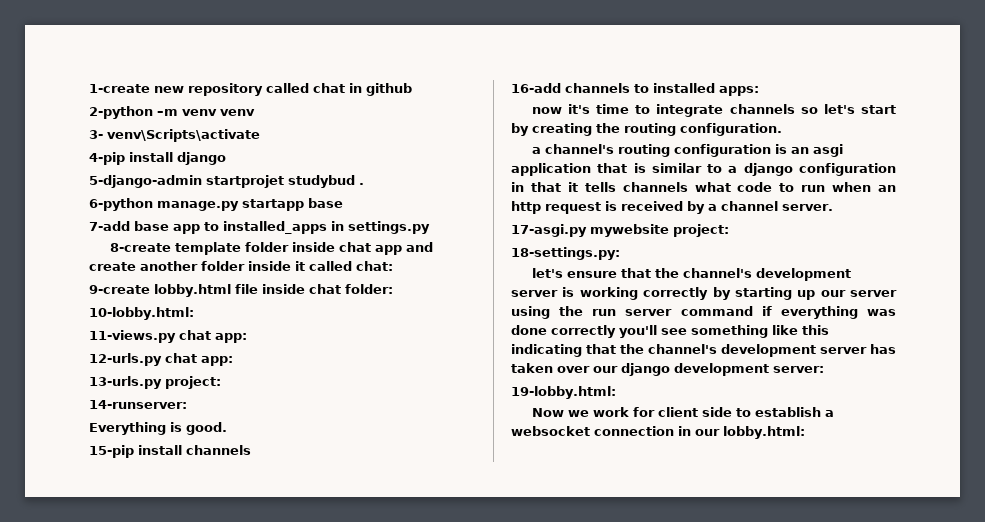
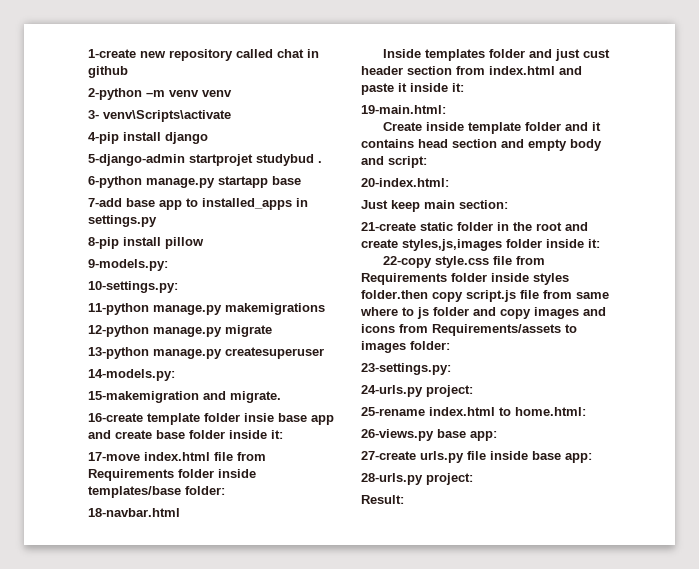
- 8-create template folder inside chat app and create another folder inside it called chat:
- 9-create lobby.html file inside chat folder:
- 10-lobby.html:
- 11-views.py chat app:
- 12-urls.py chat app:
- 13-urls.py project:
- 14-runserver:
- Everything is good.
- 15-pip install channels
- 16-add channels to installed apps:
- now it's time to integrate channels so let's start by creating the routing configuration.
- a channel's routing configuration is an asgi application that is similar to a django configuration in that it tells channels what code to run when an http request is received by a channel server.
- 17-asgi.py mywebsite project:
- 18-settings.py:
- let's ensure that the channel's development server is working correctly by starting up our server using the run server command if everything was done correctly you'll see something like this indicating that the channel's development server has taken over our django development server:
- 19-lobby.html:
- Now we work for client side to establish a websocket connection in our lobby.html:
+ 8-pip install pillow
+ 9-models.py:
+ 10-settings.py:
+ 11-python manage.py makemigrations
+ 12-python manage.py migrate
+ 13-python manage.py createsuperuser
+ 14-models.py:
+ 15-makemigration and migrate.
+ 16-create template folder insie base app and create base folder inside it:
+ 17-move index.html file from Requirements folder inside templates/base folder:
+ 18-navbar.html
+ Inside templates folder and just cust header section from index.html and paste it inside it:
+ 19-main.html:
+ Create inside template folder and it contains head section and empty body and script:
+ 20-index.html:
+ Just keep main section:
+ 21-create static folder in the root and create styles,js,images folder inside it:
+ 22-copy style.css file from Requirements folder inside styles folder.then copy script.js file from same where to js folder and copy images and icons from Requirements/assets to images folder:
+ 23-settings.py:
+ 24-urls.py project:
+ 25-rename index.html to home.html:
+ 26-views.py base app:
+ 27-create urls.py file inside base app:
+ 28-urls.py project:
+ Result:

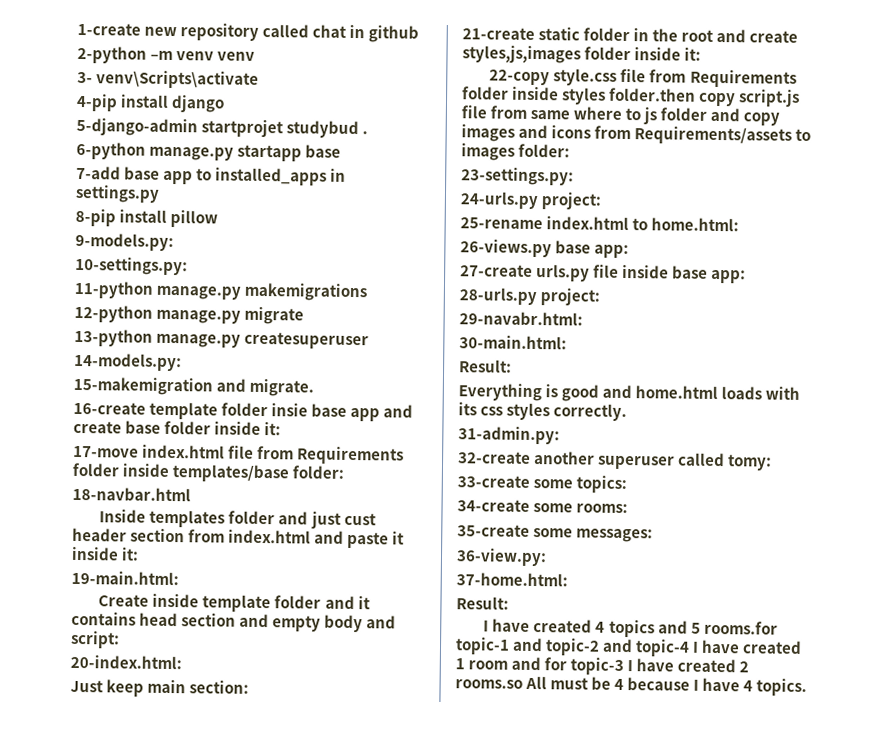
+ 29-navabr.html:
+ 30-main.html:
  Result:
+ Everything is good and home.html loads with its css styles correctly.
+ 31-admin.py:
+ 32-create another superuser called tomy:
+ 33-create some topics:
+ 34-create some rooms:
+ 35-create some messages:
+ 36-view.py:
+ 37-home.html:
+ Result:
+ I have created 4 topics and 5 rooms.for topic-1 and topic-2 and topic-4 I have created 1 room and for topic-3 I have created 2 rooms.so All must be 4 because I have 4 topics.

